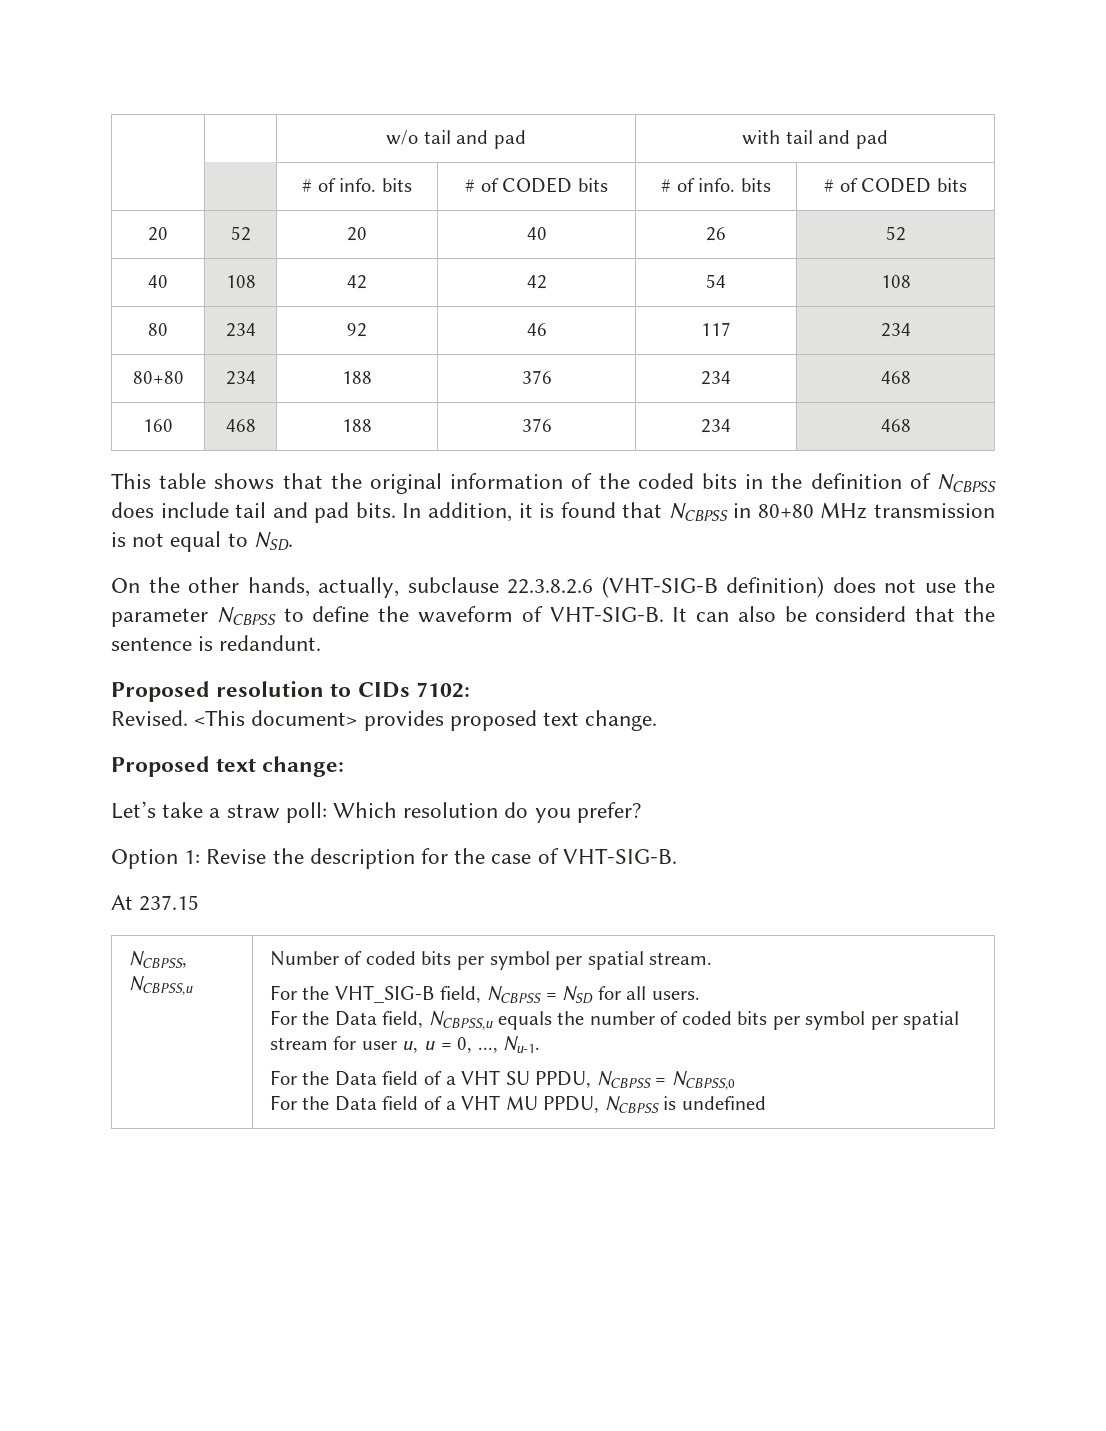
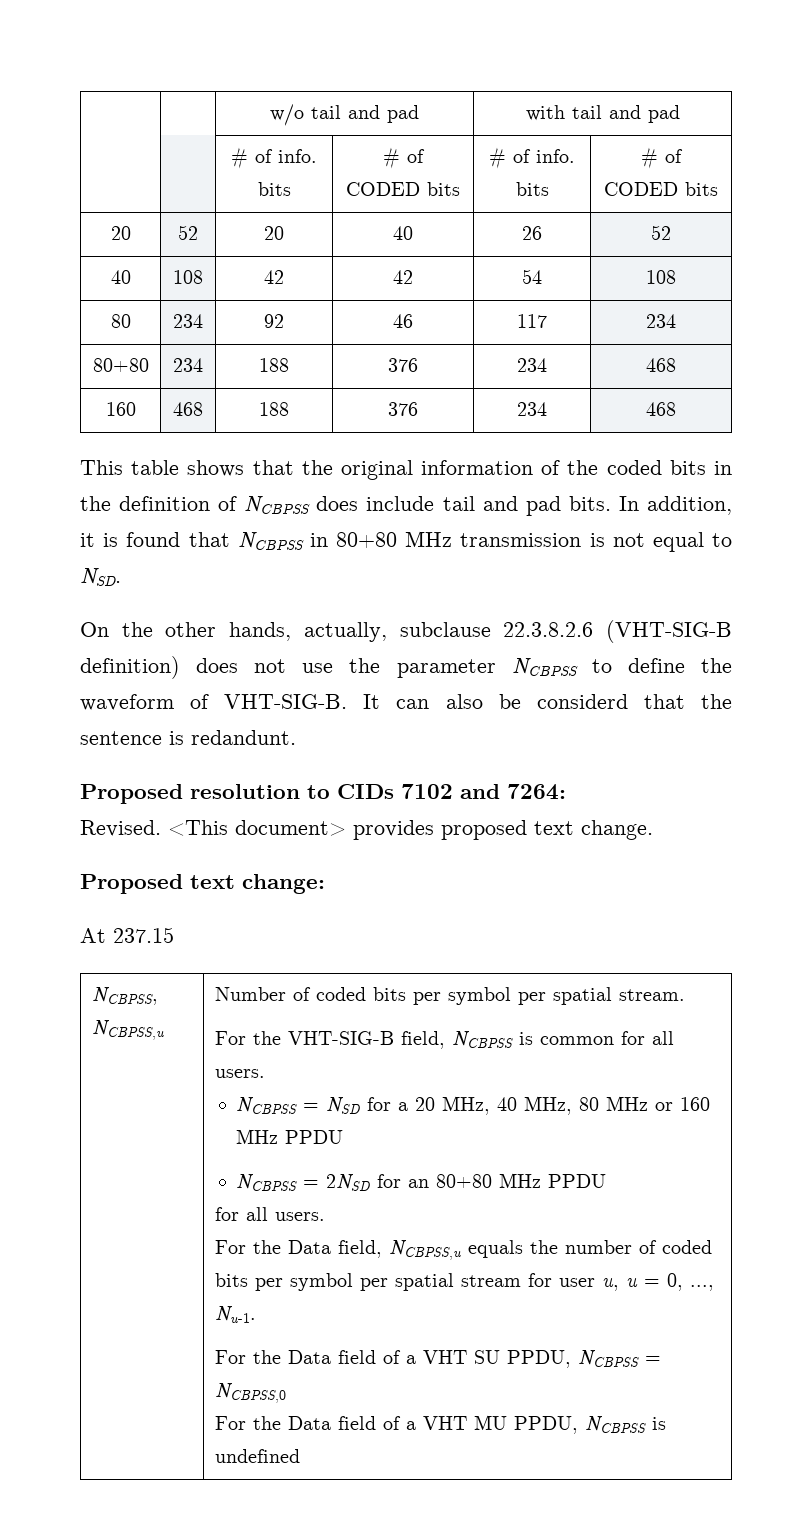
- Proposed resolution to CIDs 7102:
+ Proposed resolution to CIDs 7102 and 7264:
- Let’s take a straw poll: Which resolution do you prefer?
- Option 1: Revise the description for the case of VHT-SIG-B.
- For the VHT_SIG-B field, NCBPSS = NSD for all users.
+ For the VHT-SIG-B field, NCBPSS is common for all users.
+ NCBPSS = NSD for a 20 MHz, 40 MHz, 80 MHz or 160 MHz PPDU
+ NCBPSS = 2NSD for an 80+80 MHz PPDU
+ for all users.

